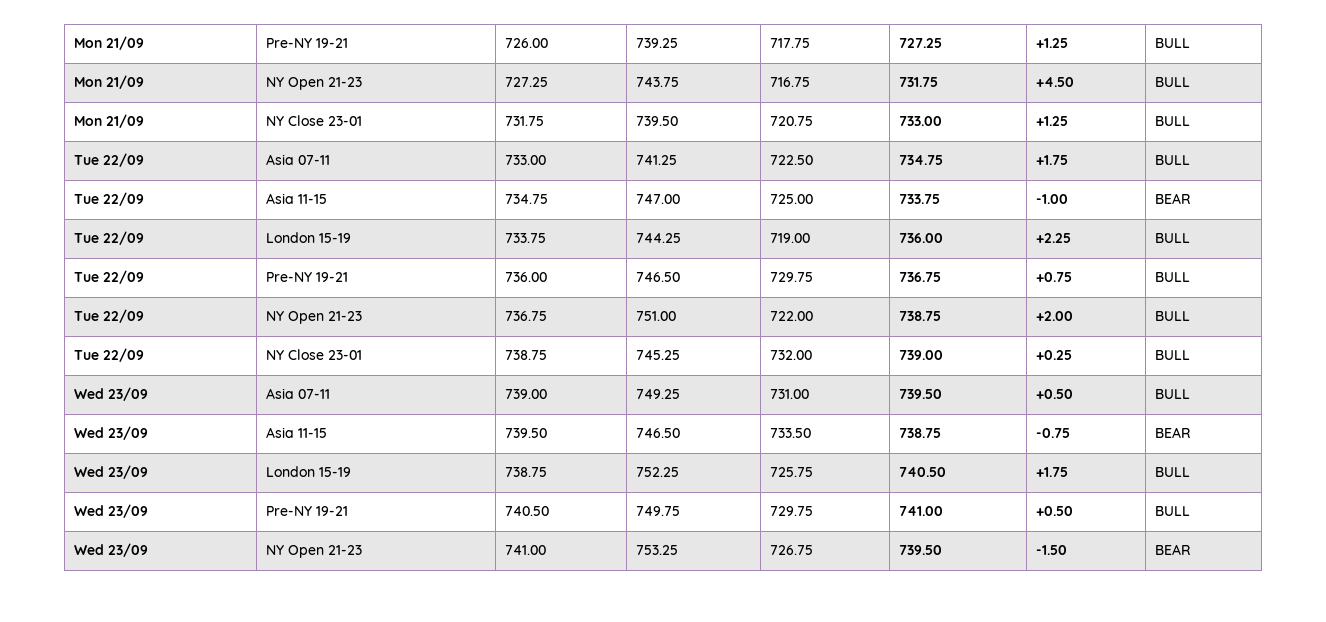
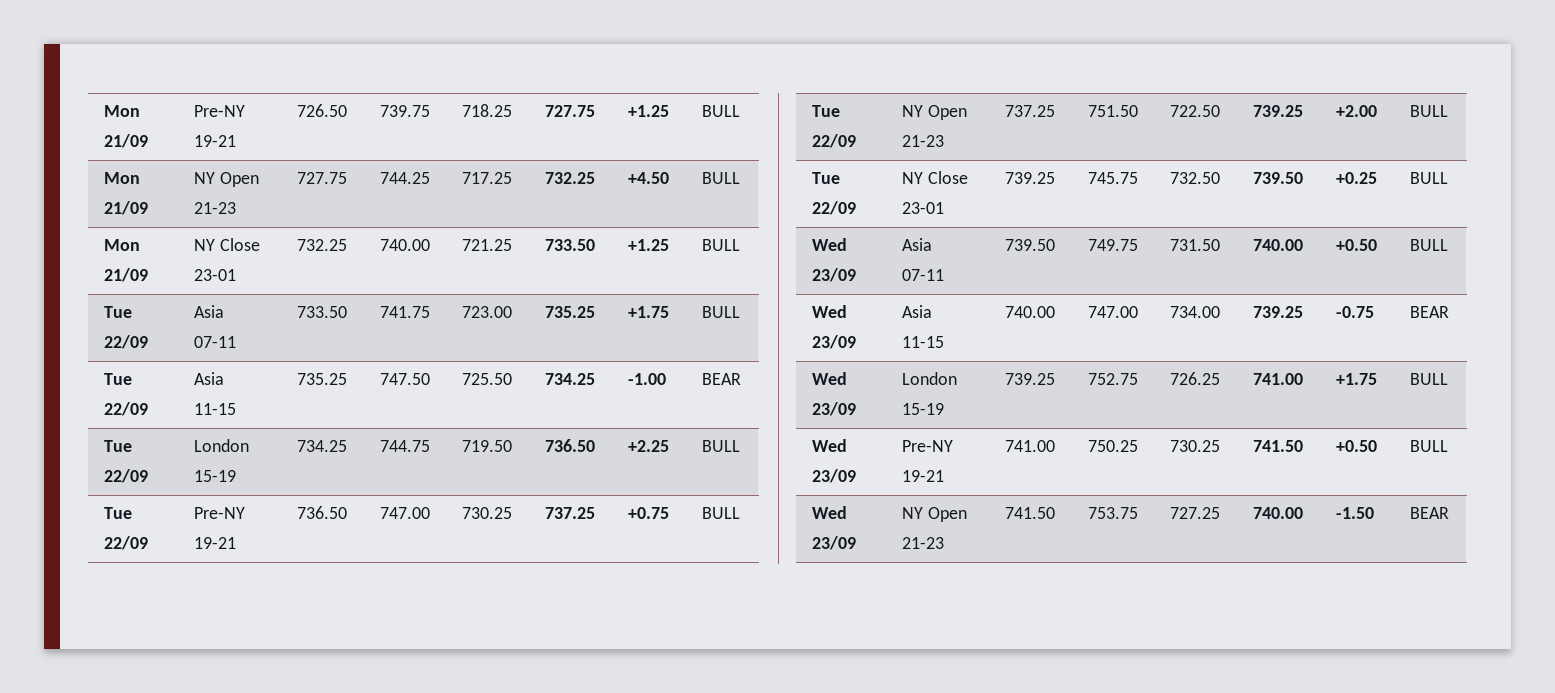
- Mon 21/09 | Pre-NY 19-21 | 726.00 | 739.25 | 717.75 | 727.25 | +1.25 | BULL
+ Mon 21/09 | Pre-NY 19-21 | 726.50 | 739.75 | 718.25 | 727.75 | +1.25 | BULL
- Mon 21/09 | NY Open 21-23 | 727.25 | 743.75 | 716.75 | 731.75 | +4.50 | BULL
+ Mon 21/09 | NY Open 21-23 | 727.75 | 744.25 | 717.25 | 732.25 | +4.50 | BULL
- Mon 21/09 | NY Close 23-01 | 731.75 | 739.50 | 720.75 | 733.00 | +1.25 | BULL
+ Mon 21/09 | NY Close 23-01 | 732.25 | 740.00 | 721.25 | 733.50 | +1.25 | BULL
- Tue 22/09 | Asia 07-11 | 733.00 | 741.25 | 722.50 | 734.75 | +1.75 | BULL
+ Tue 22/09 | Asia 07-11 | 733.50 | 741.75 | 723.00 | 735.25 | +1.75 | BULL
- Tue 22/09 | Asia 11-15 | 734.75 | 747.00 | 725.00 | 733.75 | -1.00 | BEAR
+ Tue 22/09 | Asia 11-15 | 735.25 | 747.50 | 725.50 | 734.25 | -1.00 | BEAR
- Tue 22/09 | London 15-19 | 733.75 | 744.25 | 719.00 | 736.00 | +2.25 | BULL
+ Tue 22/09 | London 15-19 | 734.25 | 744.75 | 719.50 | 736.50 | +2.25 | BULL
- Tue 22/09 | Pre-NY 19-21 | 736.00 | 746.50 | 729.75 | 736.75 | +0.75 | BULL
+ Tue 22/09 | Pre-NY 19-21 | 736.50 | 747.00 | 730.25 | 737.25 | +0.75 | BULL
- Tue 22/09 | NY Open 21-23 | 736.75 | 751.00 | 722.00 | 738.75 | +2.00 | BULL
+ Tue 22/09 | NY Open 21-23 | 737.25 | 751.50 | 722.50 | 739.25 | +2.00 | BULL
- Tue 22/09 | NY Close 23-01 | 738.75 | 745.25 | 732.00 | 739.00 | +0.25 | BULL
+ Tue 22/09 | NY Close 23-01 | 739.25 | 745.75 | 732.50 | 739.50 | +0.25 | BULL
- Wed 23/09 | Asia 07-11 | 739.00 | 749.25 | 731.00 | 739.50 | +0.50 | BULL
+ Wed 23/09 | Asia 07-11 | 739.50 | 749.75 | 731.50 | 740.00 | +0.50 | BULL
- Wed 23/09 | Asia 11-15 | 739.50 | 746.50 | 733.50 | 738.75 | -0.75 | BEAR
+ Wed 23/09 | Asia 11-15 | 740.00 | 747.00 | 734.00 | 739.25 | -0.75 | BEAR
- Wed 23/09 | London 15-19 | 738.75 | 752.25 | 725.75 | 740.50 | +1.75 | BULL
+ Wed 23/09 | London 15-19 | 739.25 | 752.75 | 726.25 | 741.00 | +1.75 | BULL
- Wed 23/09 | Pre-NY 19-21 | 740.50 | 749.75 | 729.75 | 741.00 | +0.50 | BULL
+ Wed 23/09 | Pre-NY 19-21 | 741.00 | 750.25 | 730.25 | 741.50 | +0.50 | BULL
- Wed 23/09 | NY Open 21-23 | 741.00 | 753.25 | 726.75 | 739.50 | -1.50 | BEAR
+ Wed 23/09 | NY Open 21-23 | 741.50 | 753.75 | 727.25 | 740.00 | -1.50 | BEAR

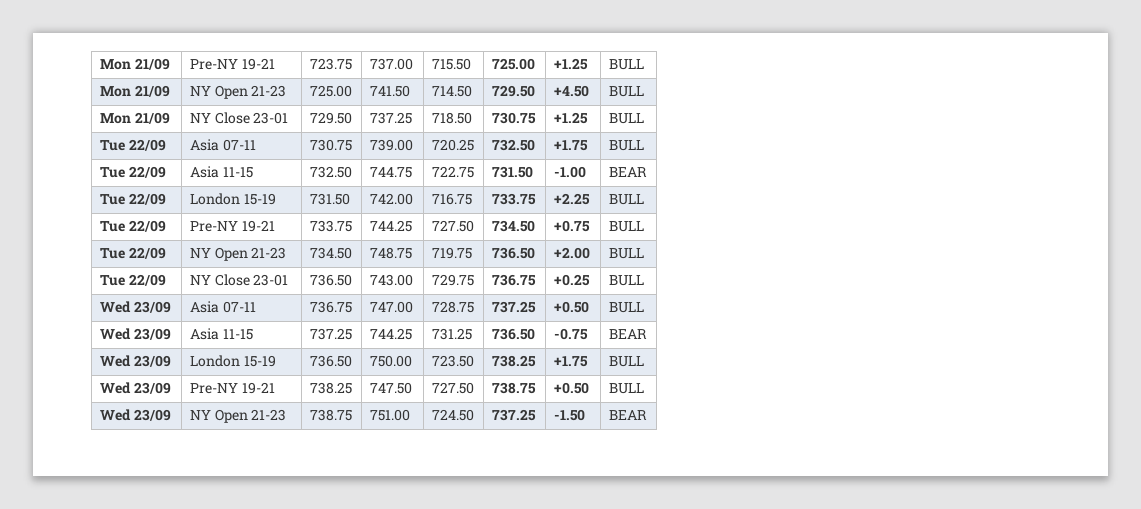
- Mon 21/09 | Pre-NY 19-21 | 726.50 | 739.75 | 718.25 | 727.75 | +1.25 | BULL
+ Mon 21/09 | Pre-NY 19-21 | 723.75 | 737.00 | 715.50 | 725.00 | +1.25 | BULL
- Mon 21/09 | NY Open 21-23 | 727.75 | 744.25 | 717.25 | 732.25 | +4.50 | BULL
+ Mon 21/09 | NY Open 21-23 | 725.00 | 741.50 | 714.50 | 729.50 | +4.50 | BULL
- Mon 21/09 | NY Close 23-01 | 732.25 | 740.00 | 721.25 | 733.50 | +1.25 | BULL
+ Mon 21/09 | NY Close 23-01 | 729.50 | 737.25 | 718.50 | 730.75 | +1.25 | BULL
- Tue 22/09 | Asia 07-11 | 733.50 | 741.75 | 723.00 | 735.25 | +1.75 | BULL
+ Tue 22/09 | Asia 07-11 | 730.75 | 739.00 | 720.25 | 732.50 | +1.75 | BULL
- Tue 22/09 | Asia 11-15 | 735.25 | 747.50 | 725.50 | 734.25 | -1.00 | BEAR
+ Tue 22/09 | Asia 11-15 | 732.50 | 744.75 | 722.75 | 731.50 | -1.00 | BEAR
- Tue 22/09 | London 15-19 | 734.25 | 744.75 | 719.50 | 736.50 | +2.25 | BULL
+ Tue 22/09 | London 15-19 | 731.50 | 742.00 | 716.75 | 733.75 | +2.25 | BULL
- Tue 22/09 | Pre-NY 19-21 | 736.50 | 747.00 | 730.25 | 737.25 | +0.75 | BULL
+ Tue 22/09 | Pre-NY 19-21 | 733.75 | 744.25 | 727.50 | 734.50 | +0.75 | BULL
- Tue 22/09 | NY Open 21-23 | 737.25 | 751.50 | 722.50 | 739.25 | +2.00 | BULL
+ Tue 22/09 | NY Open 21-23 | 734.50 | 748.75 | 719.75 | 736.50 | +2.00 | BULL
- Tue 22/09 | NY Close 23-01 | 739.25 | 745.75 | 732.50 | 739.50 | +0.25 | BULL
+ Tue 22/09 | NY Close 23-01 | 736.50 | 743.00 | 729.75 | 736.75 | +0.25 | BULL
- Wed 23/09 | Asia 07-11 | 739.50 | 749.75 | 731.50 | 740.00 | +0.50 | BULL
+ Wed 23/09 | Asia 07-11 | 736.75 | 747.00 | 728.75 | 737.25 | +0.50 | BULL
- Wed 23/09 | Asia 11-15 | 740.00 | 747.00 | 734.00 | 739.25 | -0.75 | BEAR
+ Wed 23/09 | Asia 11-15 | 737.25 | 744.25 | 731.25 | 736.50 | -0.75 | BEAR
- Wed 23/09 | London 15-19 | 739.25 | 752.75 | 726.25 | 741.00 | +1.75 | BULL
+ Wed 23/09 | London 15-19 | 736.50 | 750.00 | 723.50 | 738.25 | +1.75 | BULL
- Wed 23/09 | Pre-NY 19-21 | 741.00 | 750.25 | 730.25 | 741.50 | +0.50 | BULL
+ Wed 23/09 | Pre-NY 19-21 | 738.25 | 747.50 | 727.50 | 738.75 | +0.50 | BULL
- Wed 23/09 | NY Open 21-23 | 741.50 | 753.75 | 727.25 | 740.00 | -1.50 | BEAR
+ Wed 23/09 | NY Open 21-23 | 738.75 | 751.00 | 724.50 | 737.25 | -1.50 | BEAR

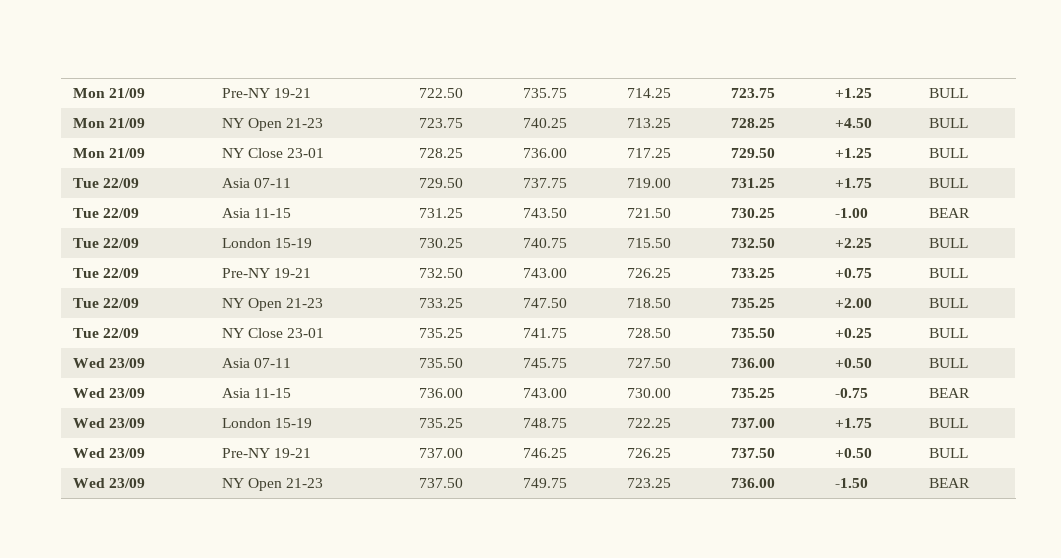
- Mon 21/09 | Pre-NY 19-21 | 723.75 | 737.00 | 715.50 | 725.00 | +1.25 | BULL
+ Mon 21/09 | Pre-NY 19-21 | 722.50 | 735.75 | 714.25 | 723.75 | +1.25 | BULL
- Mon 21/09 | NY Open 21-23 | 725.00 | 741.50 | 714.50 | 729.50 | +4.50 | BULL
+ Mon 21/09 | NY Open 21-23 | 723.75 | 740.25 | 713.25 | 728.25 | +4.50 | BULL
- Mon 21/09 | NY Close 23-01 | 729.50 | 737.25 | 718.50 | 730.75 | +1.25 | BULL
+ Mon 21/09 | NY Close 23-01 | 728.25 | 736.00 | 717.25 | 729.50 | +1.25 | BULL
- Tue 22/09 | Asia 07-11 | 730.75 | 739.00 | 720.25 | 732.50 | +1.75 | BULL
+ Tue 22/09 | Asia 07-11 | 729.50 | 737.75 | 719.00 | 731.25 | +1.75 | BULL
- Tue 22/09 | Asia 11-15 | 732.50 | 744.75 | 722.75 | 731.50 | -1.00 | BEAR
+ Tue 22/09 | Asia 11-15 | 731.25 | 743.50 | 721.50 | 730.25 | -1.00 | BEAR
- Tue 22/09 | London 15-19 | 731.50 | 742.00 | 716.75 | 733.75 | +2.25 | BULL
+ Tue 22/09 | London 15-19 | 730.25 | 740.75 | 715.50 | 732.50 | +2.25 | BULL
- Tue 22/09 | Pre-NY 19-21 | 733.75 | 744.25 | 727.50 | 734.50 | +0.75 | BULL
+ Tue 22/09 | Pre-NY 19-21 | 732.50 | 743.00 | 726.25 | 733.25 | +0.75 | BULL
- Tue 22/09 | NY Open 21-23 | 734.50 | 748.75 | 719.75 | 736.50 | +2.00 | BULL
+ Tue 22/09 | NY Open 21-23 | 733.25 | 747.50 | 718.50 | 735.25 | +2.00 | BULL
- Tue 22/09 | NY Close 23-01 | 736.50 | 743.00 | 729.75 | 736.75 | +0.25 | BULL
+ Tue 22/09 | NY Close 23-01 | 735.25 | 741.75 | 728.50 | 735.50 | +0.25 | BULL
- Wed 23/09 | Asia 07-11 | 736.75 | 747.00 | 728.75 | 737.25 | +0.50 | BULL
+ Wed 23/09 | Asia 07-11 | 735.50 | 745.75 | 727.50 | 736.00 | +0.50 | BULL
- Wed 23/09 | Asia 11-15 | 737.25 | 744.25 | 731.25 | 736.50 | -0.75 | BEAR
+ Wed 23/09 | Asia 11-15 | 736.00 | 743.00 | 730.00 | 735.25 | -0.75 | BEAR
- Wed 23/09 | London 15-19 | 736.50 | 750.00 | 723.50 | 738.25 | +1.75 | BULL
+ Wed 23/09 | London 15-19 | 735.25 | 748.75 | 722.25 | 737.00 | +1.75 | BULL
- Wed 23/09 | Pre-NY 19-21 | 738.25 | 747.50 | 727.50 | 738.75 | +0.50 | BULL
+ Wed 23/09 | Pre-NY 19-21 | 737.00 | 746.25 | 726.25 | 737.50 | +0.50 | BULL
- Wed 23/09 | NY Open 21-23 | 738.75 | 751.00 | 724.50 | 737.25 | -1.50 | BEAR
+ Wed 23/09 | NY Open 21-23 | 737.50 | 749.75 | 723.25 | 736.00 | -1.50 | BEAR

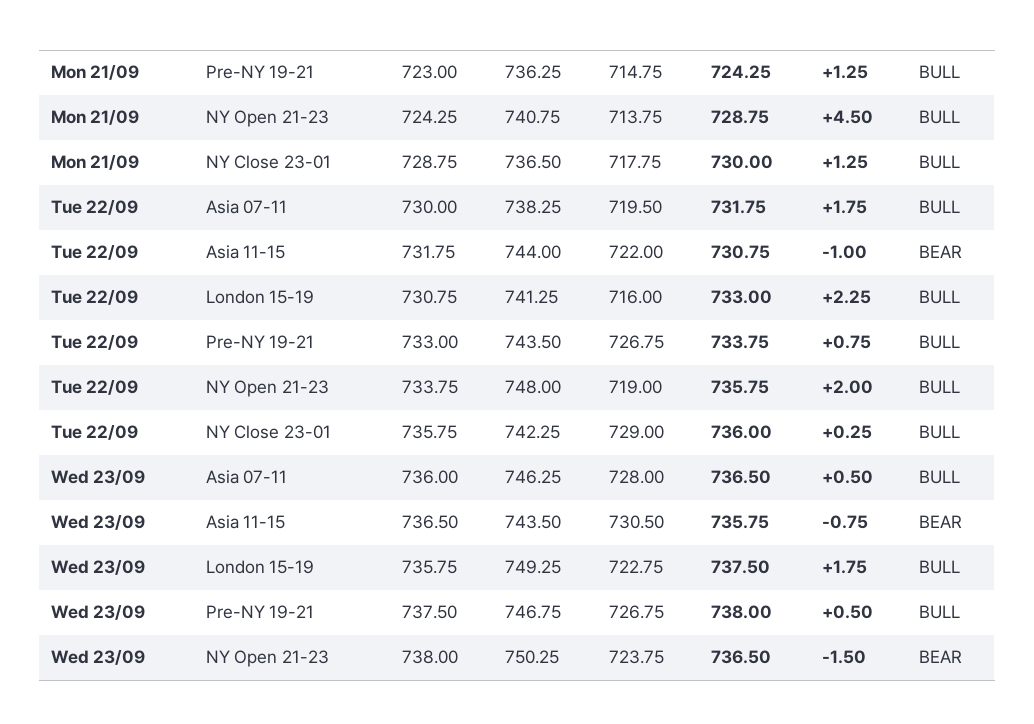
- Mon 21/09 | Pre-NY 19-21 | 722.50 | 735.75 | 714.25 | 723.75 | +1.25 | BULL
+ Mon 21/09 | Pre-NY 19-21 | 723.00 | 736.25 | 714.75 | 724.25 | +1.25 | BULL
- Mon 21/09 | NY Open 21-23 | 723.75 | 740.25 | 713.25 | 728.25 | +4.50 | BULL
+ Mon 21/09 | NY Open 21-23 | 724.25 | 740.75 | 713.75 | 728.75 | +4.50 | BULL
- Mon 21/09 | NY Close 23-01 | 728.25 | 736.00 | 717.25 | 729.50 | +1.25 | BULL
+ Mon 21/09 | NY Close 23-01 | 728.75 | 736.50 | 717.75 | 730.00 | +1.25 | BULL
- Tue 22/09 | Asia 07-11 | 729.50 | 737.75 | 719.00 | 731.25 | +1.75 | BULL
+ Tue 22/09 | Asia 07-11 | 730.00 | 738.25 | 719.50 | 731.75 | +1.75 | BULL
- Tue 22/09 | Asia 11-15 | 731.25 | 743.50 | 721.50 | 730.25 | -1.00 | BEAR
+ Tue 22/09 | Asia 11-15 | 731.75 | 744.00 | 722.00 | 730.75 | -1.00 | BEAR
- Tue 22/09 | London 15-19 | 730.25 | 740.75 | 715.50 | 732.50 | +2.25 | BULL
+ Tue 22/09 | London 15-19 | 730.75 | 741.25 | 716.00 | 733.00 | +2.25 | BULL
- Tue 22/09 | Pre-NY 19-21 | 732.50 | 743.00 | 726.25 | 733.25 | +0.75 | BULL
+ Tue 22/09 | Pre-NY 19-21 | 733.00 | 743.50 | 726.75 | 733.75 | +0.75 | BULL
- Tue 22/09 | NY Open 21-23 | 733.25 | 747.50 | 718.50 | 735.25 | +2.00 | BULL
+ Tue 22/09 | NY Open 21-23 | 733.75 | 748.00 | 719.00 | 735.75 | +2.00 | BULL
- Tue 22/09 | NY Close 23-01 | 735.25 | 741.75 | 728.50 | 735.50 | +0.25 | BULL
+ Tue 22/09 | NY Close 23-01 | 735.75 | 742.25 | 729.00 | 736.00 | +0.25 | BULL
- Wed 23/09 | Asia 07-11 | 735.50 | 745.75 | 727.50 | 736.00 | +0.50 | BULL
+ Wed 23/09 | Asia 07-11 | 736.00 | 746.25 | 728.00 | 736.50 | +0.50 | BULL
- Wed 23/09 | Asia 11-15 | 736.00 | 743.00 | 730.00 | 735.25 | -0.75 | BEAR
+ Wed 23/09 | Asia 11-15 | 736.50 | 743.50 | 730.50 | 735.75 | -0.75 | BEAR
- Wed 23/09 | London 15-19 | 735.25 | 748.75 | 722.25 | 737.00 | +1.75 | BULL
+ Wed 23/09 | London 15-19 | 735.75 | 749.25 | 722.75 | 737.50 | +1.75 | BULL
- Wed 23/09 | Pre-NY 19-21 | 737.00 | 746.25 | 726.25 | 737.50 | +0.50 | BULL
+ Wed 23/09 | Pre-NY 19-21 | 737.50 | 746.75 | 726.75 | 738.00 | +0.50 | BULL
- Wed 23/09 | NY Open 21-23 | 737.50 | 749.75 | 723.25 | 736.00 | -1.50 | BEAR
+ Wed 23/09 | NY Open 21-23 | 738.00 | 750.25 | 723.75 | 736.50 | -1.50 | BEAR

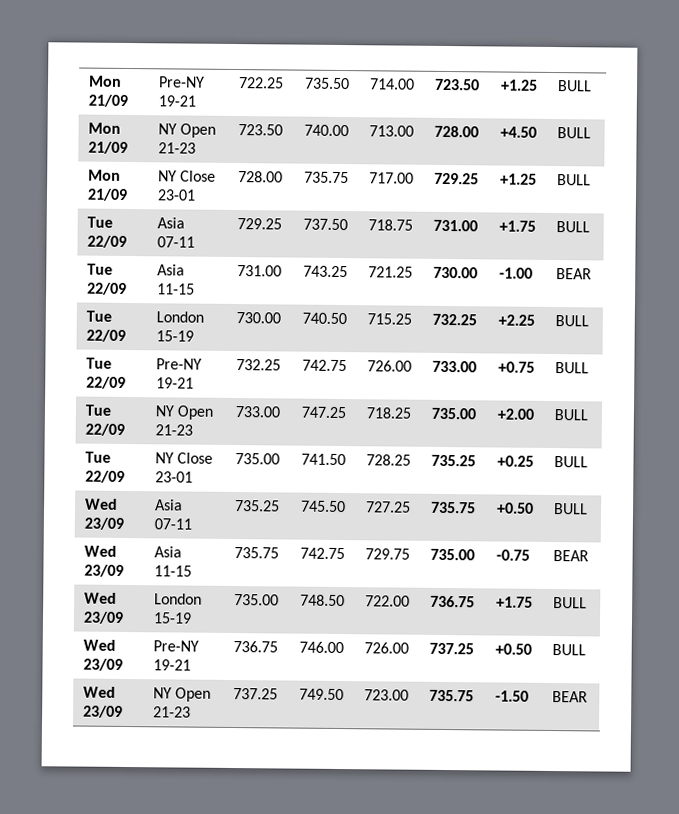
- Mon 21/09 | Pre-NY 19-21 | 723.00 | 736.25 | 714.75 | 724.25 | +1.25 | BULL
+ Mon 21/09 | Pre-NY 19-21 | 722.25 | 735.50 | 714.00 | 723.50 | +1.25 | BULL
- Mon 21/09 | NY Open 21-23 | 724.25 | 740.75 | 713.75 | 728.75 | +4.50 | BULL
+ Mon 21/09 | NY Open 21-23 | 723.50 | 740.00 | 713.00 | 728.00 | +4.50 | BULL
- Mon 21/09 | NY Close 23-01 | 728.75 | 736.50 | 717.75 | 730.00 | +1.25 | BULL
+ Mon 21/09 | NY Close 23-01 | 728.00 | 735.75 | 717.00 | 729.25 | +1.25 | BULL
- Tue 22/09 | Asia 07-11 | 730.00 | 738.25 | 719.50 | 731.75 | +1.75 | BULL
+ Tue 22/09 | Asia 07-11 | 729.25 | 737.50 | 718.75 | 731.00 | +1.75 | BULL
- Tue 22/09 | Asia 11-15 | 731.75 | 744.00 | 722.00 | 730.75 | -1.00 | BEAR
+ Tue 22/09 | Asia 11-15 | 731.00 | 743.25 | 721.25 | 730.00 | -1.00 | BEAR
- Tue 22/09 | London 15-19 | 730.75 | 741.25 | 716.00 | 733.00 | +2.25 | BULL
+ Tue 22/09 | London 15-19 | 730.00 | 740.50 | 715.25 | 732.25 | +2.25 | BULL
- Tue 22/09 | Pre-NY 19-21 | 733.00 | 743.50 | 726.75 | 733.75 | +0.75 | BULL
+ Tue 22/09 | Pre-NY 19-21 | 732.25 | 742.75 | 726.00 | 733.00 | +0.75 | BULL
- Tue 22/09 | NY Open 21-23 | 733.75 | 748.00 | 719.00 | 735.75 | +2.00 | BULL
+ Tue 22/09 | NY Open 21-23 | 733.00 | 747.25 | 718.25 | 735.00 | +2.00 | BULL
- Tue 22/09 | NY Close 23-01 | 735.75 | 742.25 | 729.00 | 736.00 | +0.25 | BULL
+ Tue 22/09 | NY Close 23-01 | 735.00 | 741.50 | 728.25 | 735.25 | +0.25 | BULL
- Wed 23/09 | Asia 07-11 | 736.00 | 746.25 | 728.00 | 736.50 | +0.50 | BULL
+ Wed 23/09 | Asia 07-11 | 735.25 | 745.50 | 727.25 | 735.75 | +0.50 | BULL
- Wed 23/09 | Asia 11-15 | 736.50 | 743.50 | 730.50 | 735.75 | -0.75 | BEAR
+ Wed 23/09 | Asia 11-15 | 735.75 | 742.75 | 729.75 | 735.00 | -0.75 | BEAR
- Wed 23/09 | London 15-19 | 735.75 | 749.25 | 722.75 | 737.50 | +1.75 | BULL
+ Wed 23/09 | London 15-19 | 735.00 | 748.50 | 722.00 | 736.75 | +1.75 | BULL
- Wed 23/09 | Pre-NY 19-21 | 737.50 | 746.75 | 726.75 | 738.00 | +0.50 | BULL
+ Wed 23/09 | Pre-NY 19-21 | 736.75 | 746.00 | 726.00 | 737.25 | +0.50 | BULL
- Wed 23/09 | NY Open 21-23 | 738.00 | 750.25 | 723.75 | 736.50 | -1.50 | BEAR
+ Wed 23/09 | NY Open 21-23 | 737.25 | 749.50 | 723.00 | 735.75 | -1.50 | BEAR

